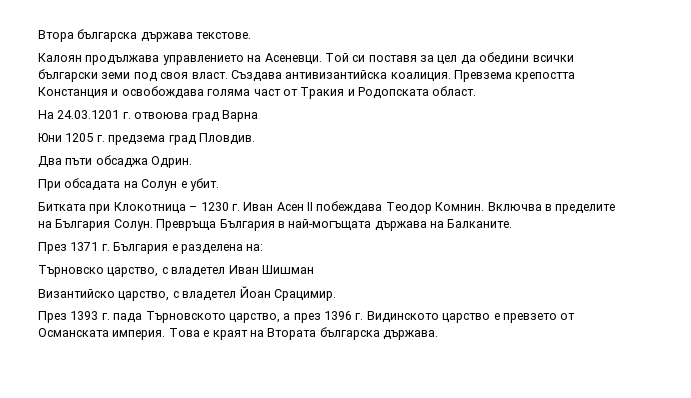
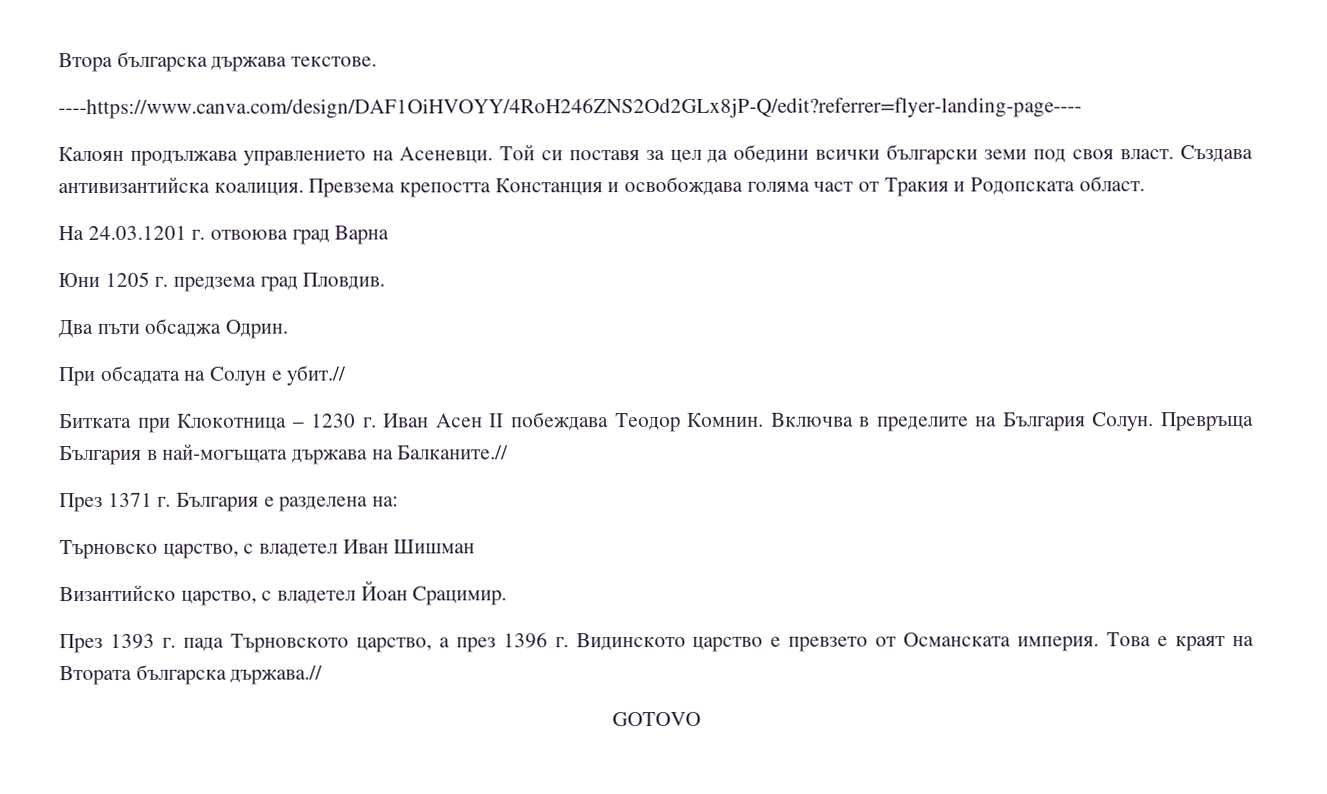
+ ----https://www.canva.com/design/DAF1OiHVOYY/4RoH246ZNS2Od2GLx8jP-Q/edit?referrer=flyer-landing-page----
- При обсадата на Солун е убит.
+ При обсадата на Солун е убит.//
- Превръща България в най-могъщата държава на Балканите.
+ Превръща България в най-могъщата държава на Балканите.//
- Това е краят на Втората българска държава.
+ Това е краят на Втората българска държава.//
+ GOTOVO

